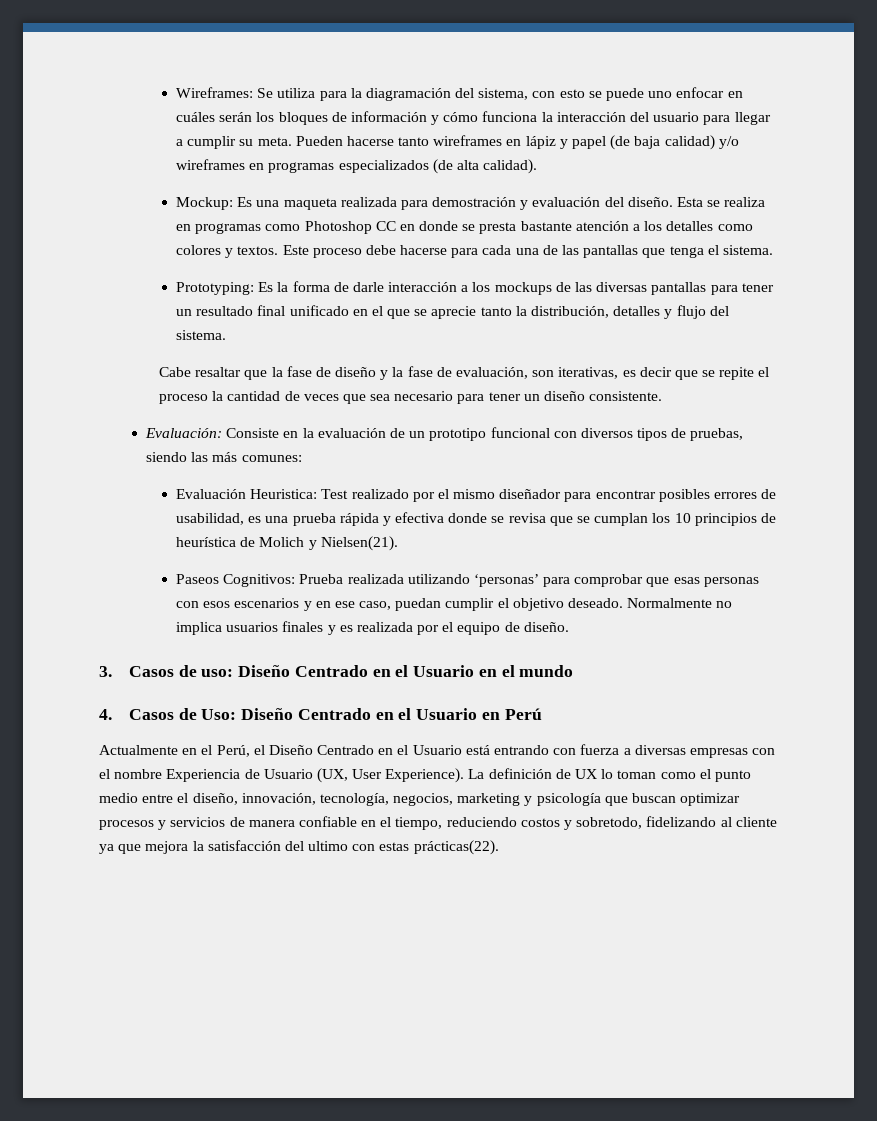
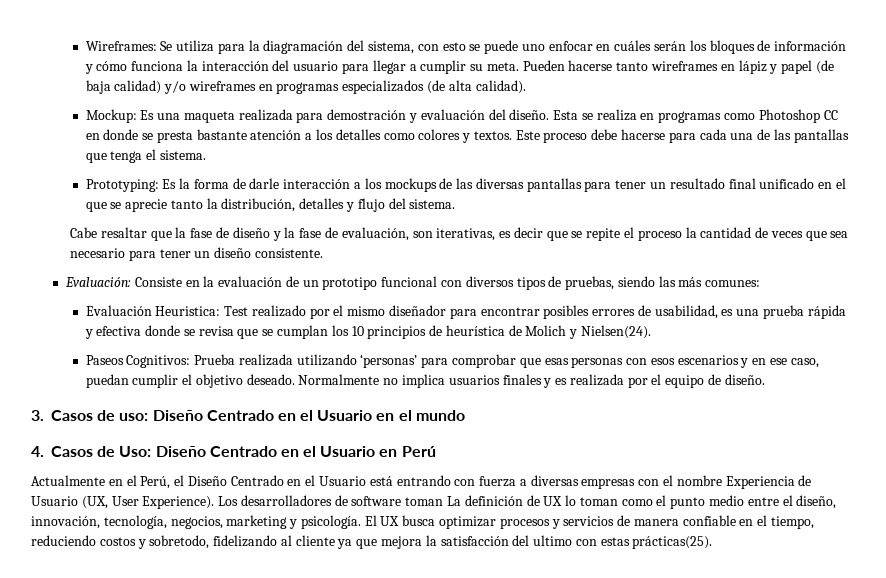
- Evaluación Heuristica: Test realizado por el mismo diseñador para encontrar posibles errores de usabilidad, es una prueba rápida y efectiva donde se revisa que se cumplan los 10 principios de heurística de Molich y Nielsen(21).
+ Evaluación Heuristica: Test realizado por el mismo diseñador para encontrar posibles errores de usabilidad, es una prueba rápida y efectiva donde se revisa que se cumplan los 10 principios de heurística de Molich y Nielsen(24).
- La definición de UX lo toman como el punto medio entre el diseño, innovación, tecnología, negocios, marketing y psicología que buscan optimizar procesos y servicios de manera confiable en el tiempo, reduciendo costos y sobretodo, fidelizando al cliente ya que mejora la satisfacción del ultimo con estas prácticas(22).
+ Los desarrolladores de software toman La definición de UX lo toman como el punto medio entre el diseño, innovación, tecnología, negocios, marketing y psicología. El UX busca optimizar procesos y servicios de manera confiable en el tiempo, reduciendo costos y sobretodo, fidelizando al cliente ya que mejora la satisfacción del ultimo con estas prácticas(25).

